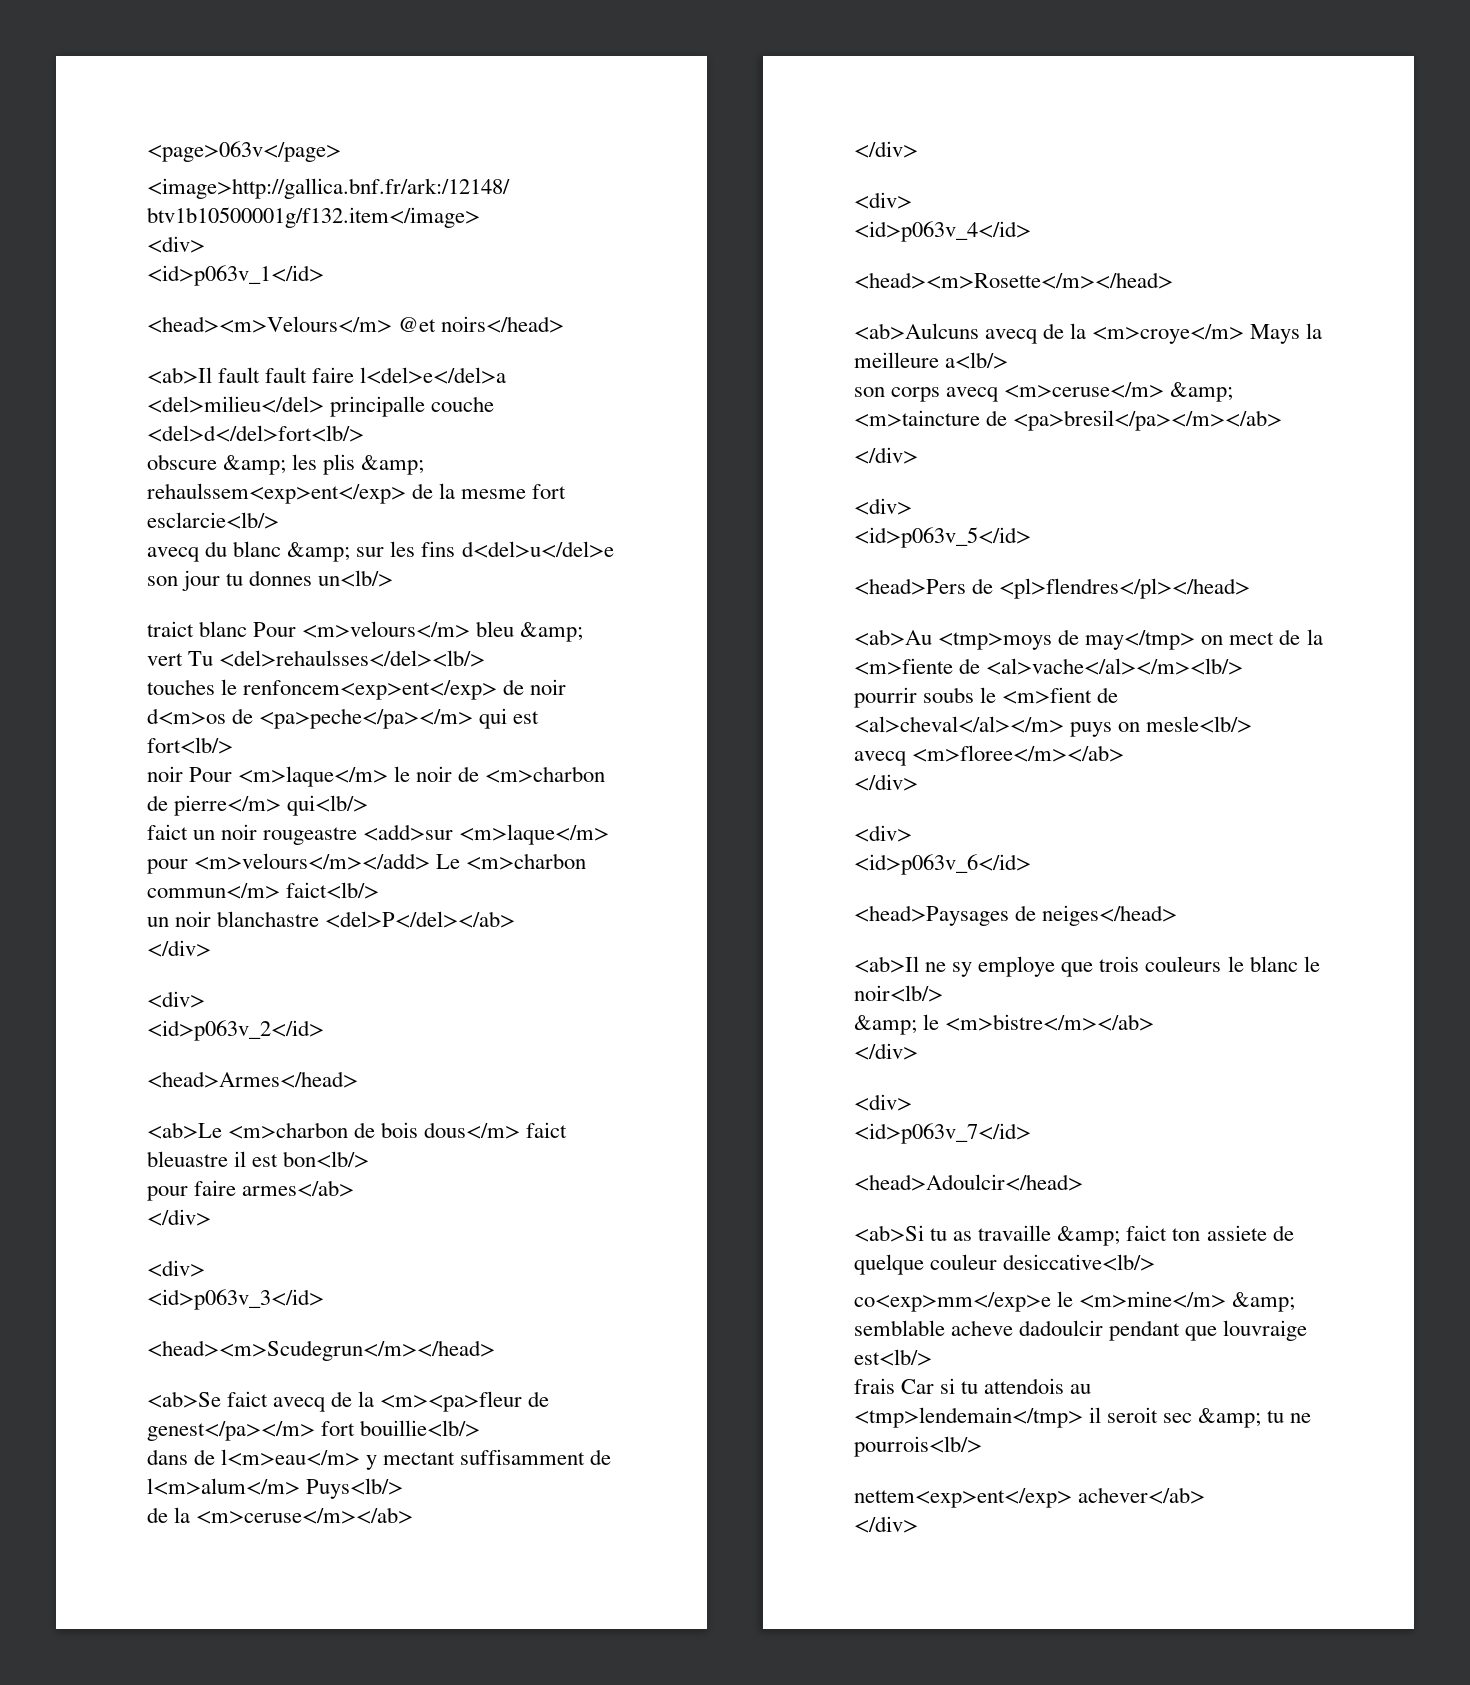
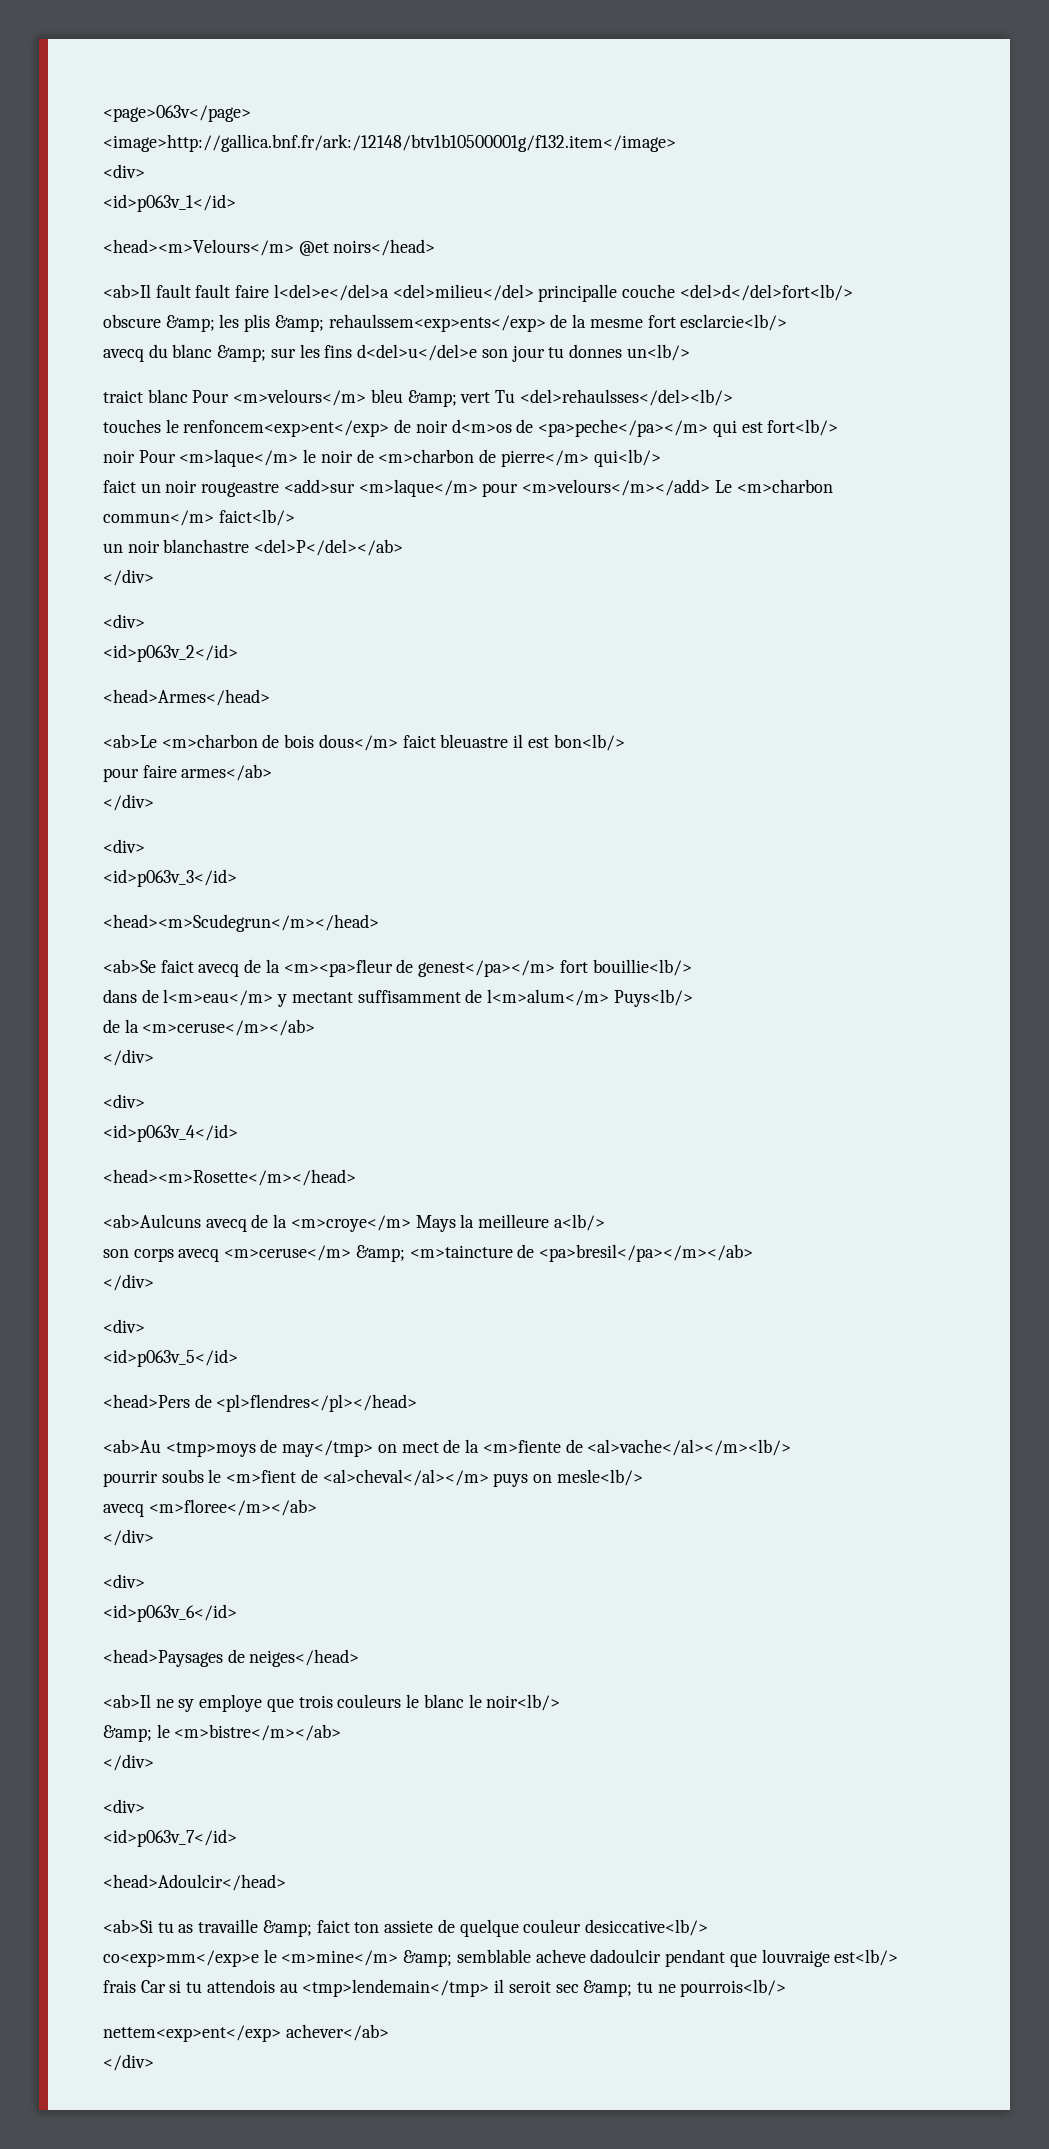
- obscure &amp; les plis &amp; rehaulssem<exp>ent</exp> de la mesme fort esclarcie<lb/>
+ obscure &amp; les plis &amp; rehaulssem<exp>ents</exp> de la mesme fort esclarcie<lb/>

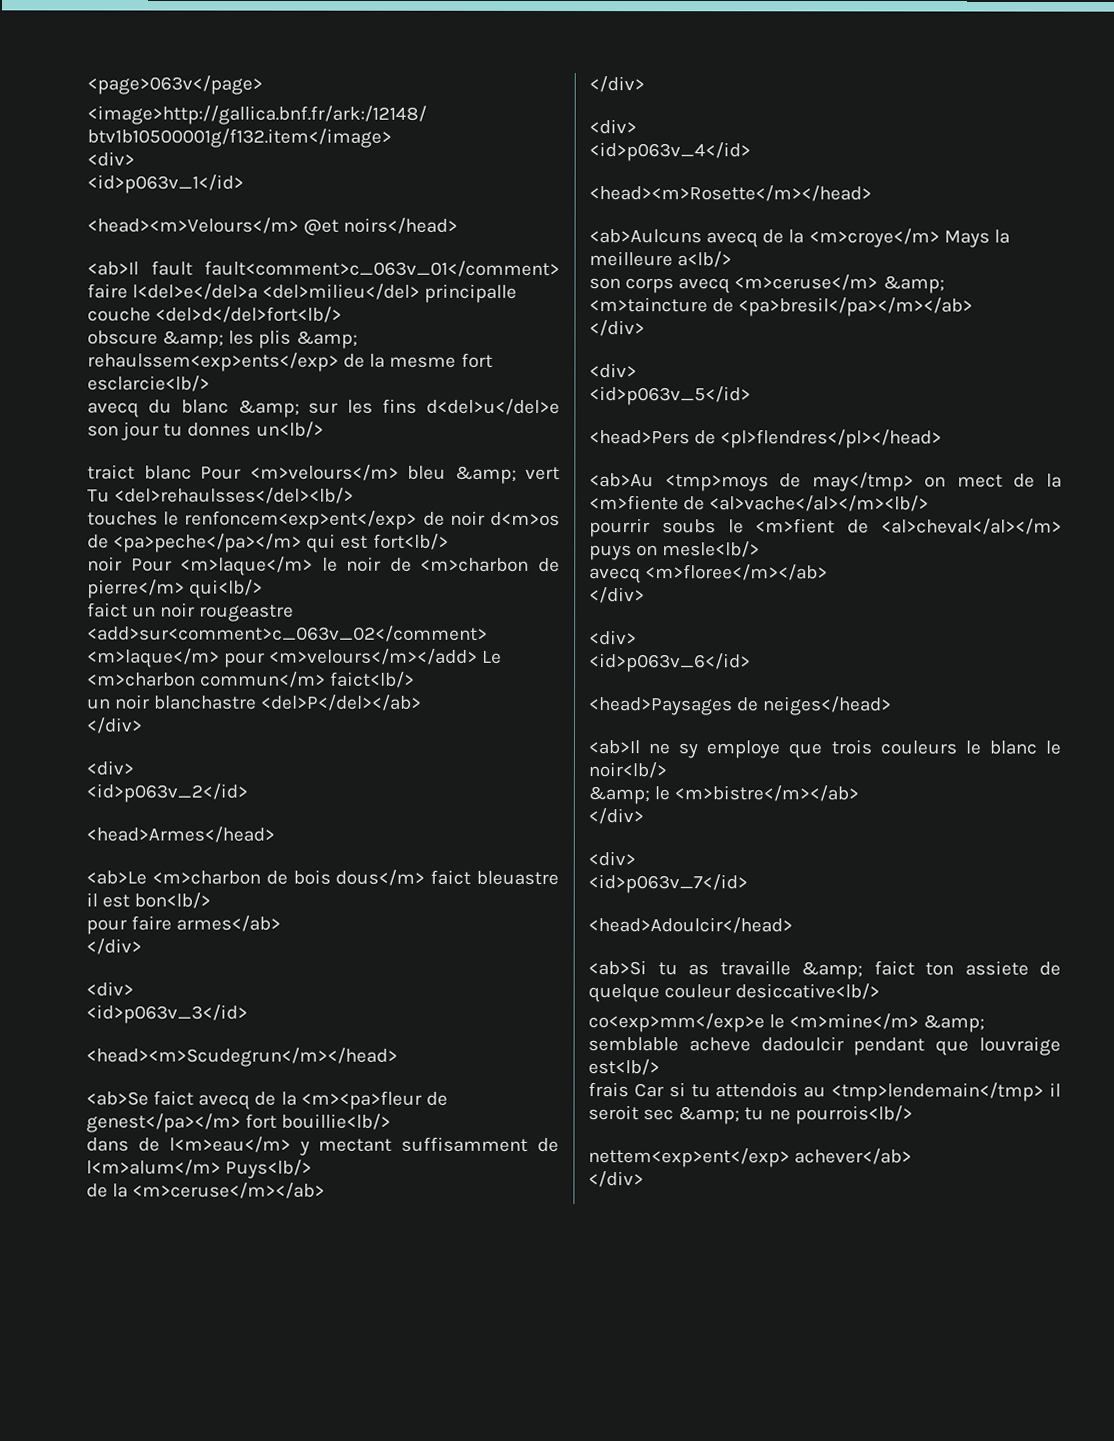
- <ab>Il fault fault faire l<del>e</del>a <del>milieu</del> principalle couche <del>d</del>fort<lb/>
+ <ab>Il fault fault<comment>c_063v_01</comment> faire l<del>e</del>a <del>milieu</del> principalle couche <del>d</del>fort<lb/>
- faict un noir rougeastre <add>sur <m>laque</m> pour <m>velours</m></add> Le <m>charbon commun</m> faict<lb/>
+ faict un noir rougeastre <add>sur<comment>c_063v_02</comment> <m>laque</m> pour <m>velours</m></add> Le <m>charbon commun</m> faict<lb/>

